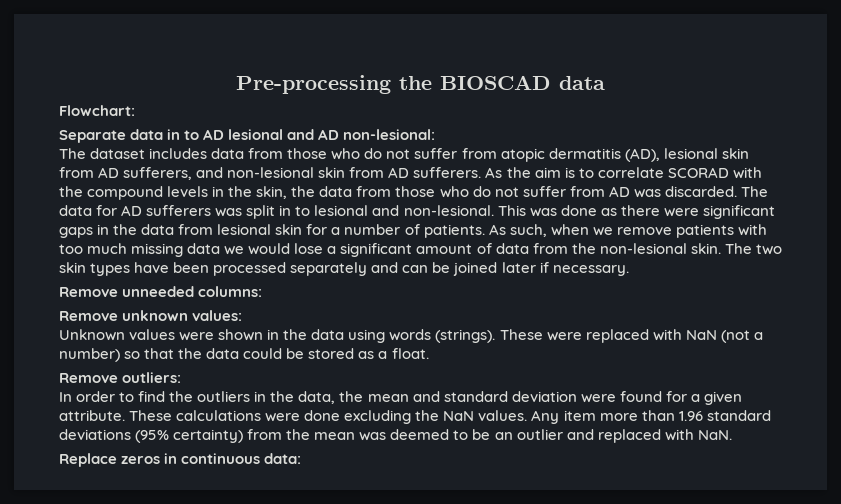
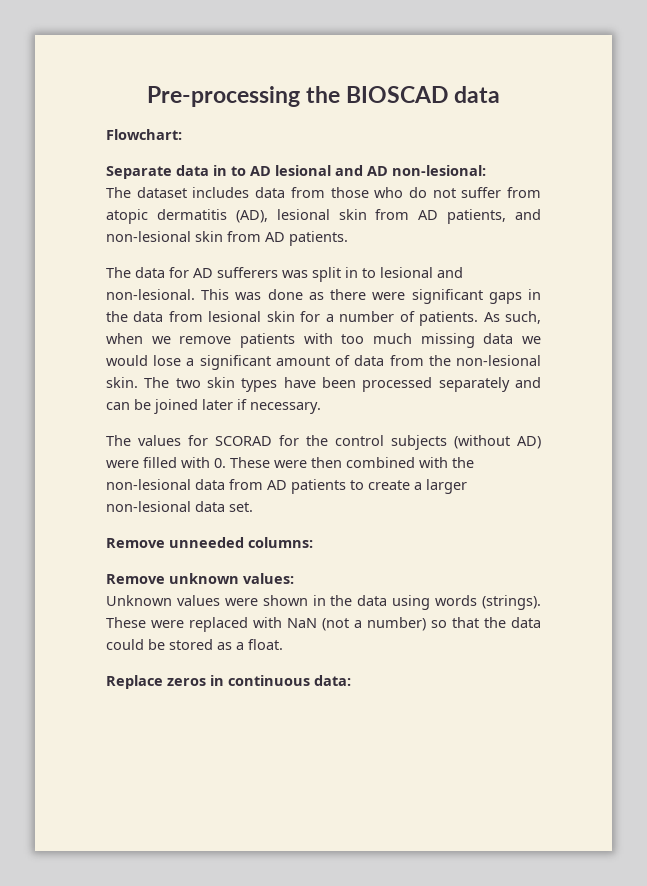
- The dataset includes data from those who do not suffer from atopic dermatitis (AD), lesional skin from AD sufferers, and non-lesional skin from AD sufferers. As the aim is to correlate SCORAD with the compound levels in the skin, the data from those who do not suffer from AD was discarded. The data for AD sufferers was split in to lesional and non-lesional.
+ The dataset includes data from those who do not suffer from atopic dermatitis (AD), lesional skin from AD patients, and non-lesional skin from AD patients.
+ The data for AD sufferers was split in to lesional and non-lesional.
+ The values for SCORAD for the control subjects (without AD) were filled with 0. These were then combined with the non-lesional data from AD patients to create a larger non-lesional data set.
- Remove outliers:
- In order to find the outliers in the data, the mean and standard deviation were found for a given attribute. These calculations were done excluding the NaN values. Any item more than 1.96 standard deviations (95% certainty) from the mean was deemed to be an outlier and replaced with NaN.

